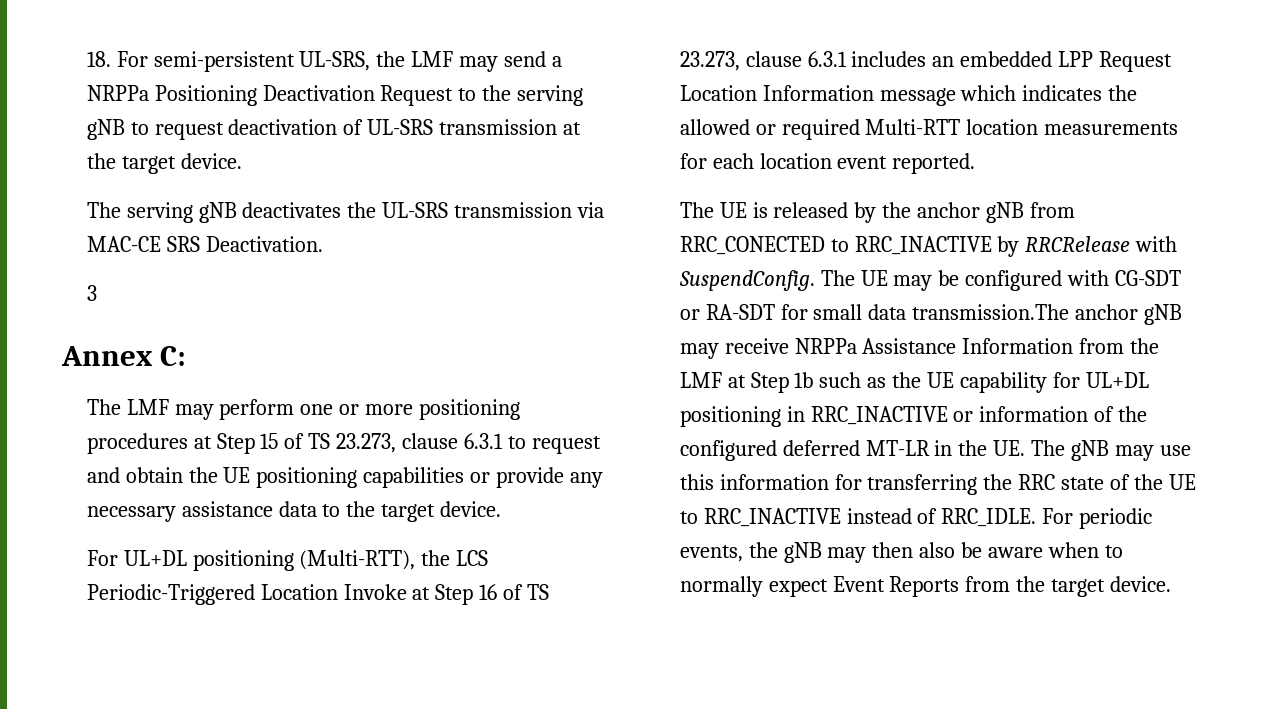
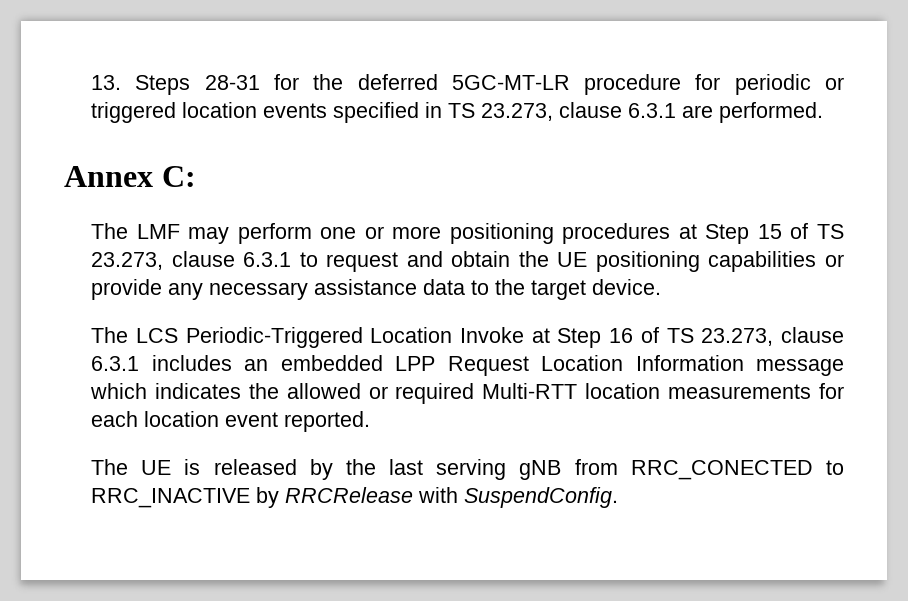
- 18. For semi-persistent UL-SRS, the LMF may send a NRPPa Positioning Deactivation Request to the serving gNB to request deactivation of UL-SRS transmission at the target device.
- The serving gNB deactivates the UL-SRS transmission via MAC-CE SRS Deactivation.
- 3
+ 13. Steps 28-31 for the deferred 5GC-MT-LR procedure for periodic or triggered location events specified in TS 23.273, clause 6.3.1 are performed.
- For UL+DL positioning (Multi-RTT), the LCS Periodic-Triggered Location Invoke at Step 16 of TS 23.273, clause 6.3.1 includes an embedded LPP Request Location Information message which indicates the allowed or required Multi-RTT location measurements for each location event reported.
+ The LCS Periodic-Triggered Location Invoke at Step 16 of TS 23.273, clause 6.3.1 includes an embedded LPP Request Location Information message which indicates the allowed or required Multi-RTT location measurements for each location event reported.
- The UE is released by the anchor gNB from RRC_CONECTED to RRC_INACTIVE by RRCRelease with SuspendConfig. The UE may be configured with CG-SDT or RA-SDT for small data transmission.The anchor gNB may receive NRPPa Assistance Information from the LMF at Step 1b such as the UE capability for UL+DL positioning in RRC_INACTIVE or information of the configured deferred MT-LR in the UE. The gNB may use this information for transferring the RRC state of the UE to RRC_INACTIVE instead of RRC_IDLE. For periodic events, the gNB may then also be aware when to normally expect Event Reports from the target device.
+ The UE is released by the last serving gNB from RRC_CONECTED to RRC_INACTIVE by RRCRelease with SuspendConfig.

